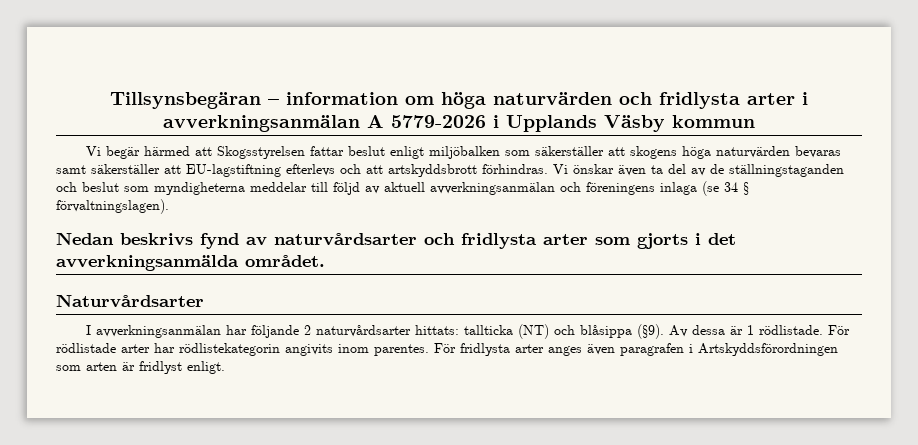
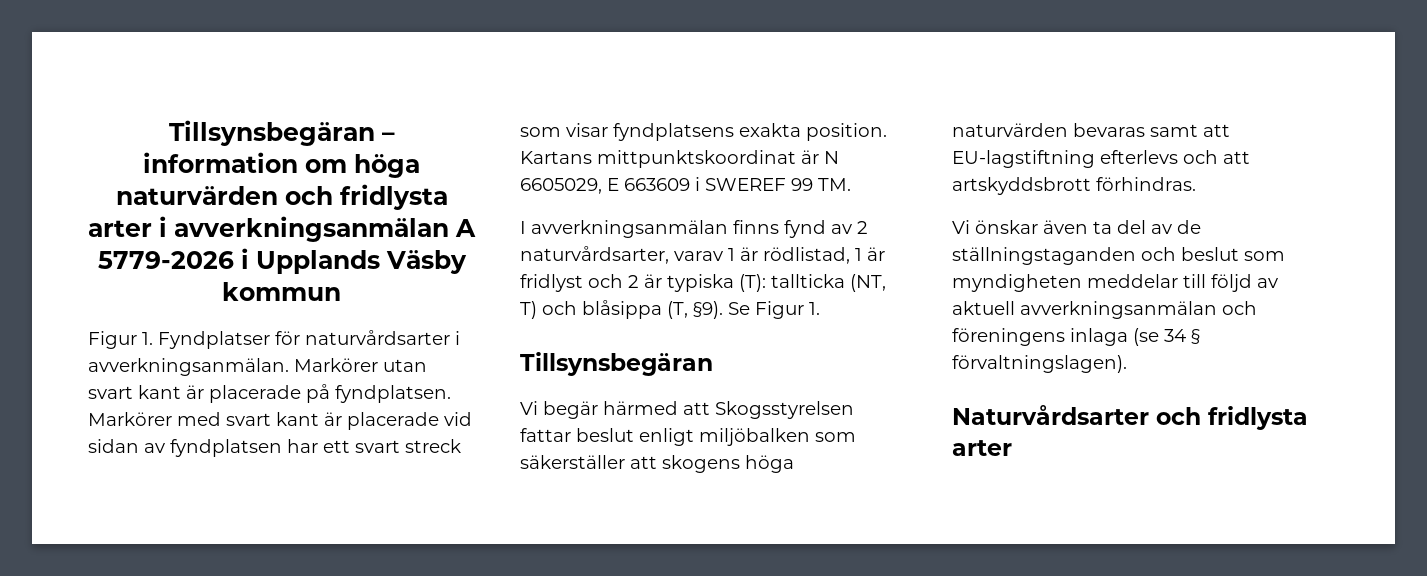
+ Figur 1. Fyndplatser för naturvårdsarter i avverkningsanmälan. Markörer utan svart kant är placerade på fyndplatsen. Markörer med svart kant är placerade vid sidan av fyndplatsen har ett svart streck som visar fyndplatsens exakta position. Kartans mittpunktskoordinat är N 6605029, E 663609 i SWEREF 99 TM.
+ I avverkningsanmälan finns fynd av 2 naturvårdsarter, varav 1 är rödlistad, 1 är fridlyst och 2 är typiska (T): tallticka (NT, T) och blåsippa (T, §9). Se Figur 1.
+ Tillsynsbegäran
- Vi begär härmed att Skogsstyrelsen fattar beslut enligt miljöbalken som säkerställer att skogens höga naturvärden bevaras samt säkerställer att EU-lagstiftning efterlevs och att artskyddsbrott förhindras. Vi önskar även ta del av de ställningstaganden och beslut som myndigheterna meddelar till följd av aktuell avverkningsanmälan och föreningens inlaga (se 34 § förvaltningslagen).
+ Vi begär härmed att Skogsstyrelsen fattar beslut enligt miljöbalken som säkerställer att skogens höga naturvärden bevaras samt att EU-lagstiftning efterlevs och att artskyddsbrott förhindras.
+ Vi önskar även ta del av de ställningstaganden och beslut som myndigheten meddelar till följd av aktuell avverkningsanmälan och föreningens inlaga (se 34 § förvaltningslagen).
- Nedan beskrivs fynd av naturvårdsarter och fridlysta arter som gjorts i det avverkningsanmälda området.
- Naturvårdsarter
- I avverkningsanmälan har följande 2 naturvårdsarter hittats: tallticka (NT) och blåsippa (§9). Av dessa är 1 rödlistade. För rödlistade arter har rödlistekategorin angivits inom parentes. För fridlysta arter anges även paragrafen i Artskyddsförordningen som arten är fridlyst enligt.
+ Naturvårdsarter och fridlysta arter

